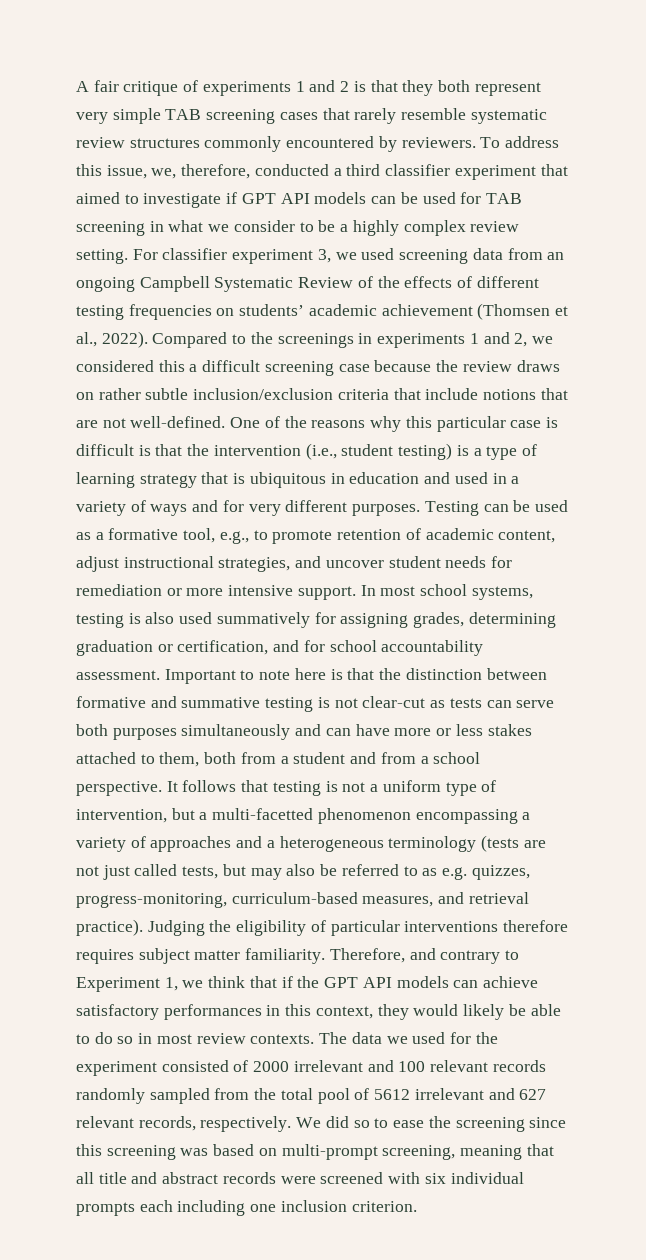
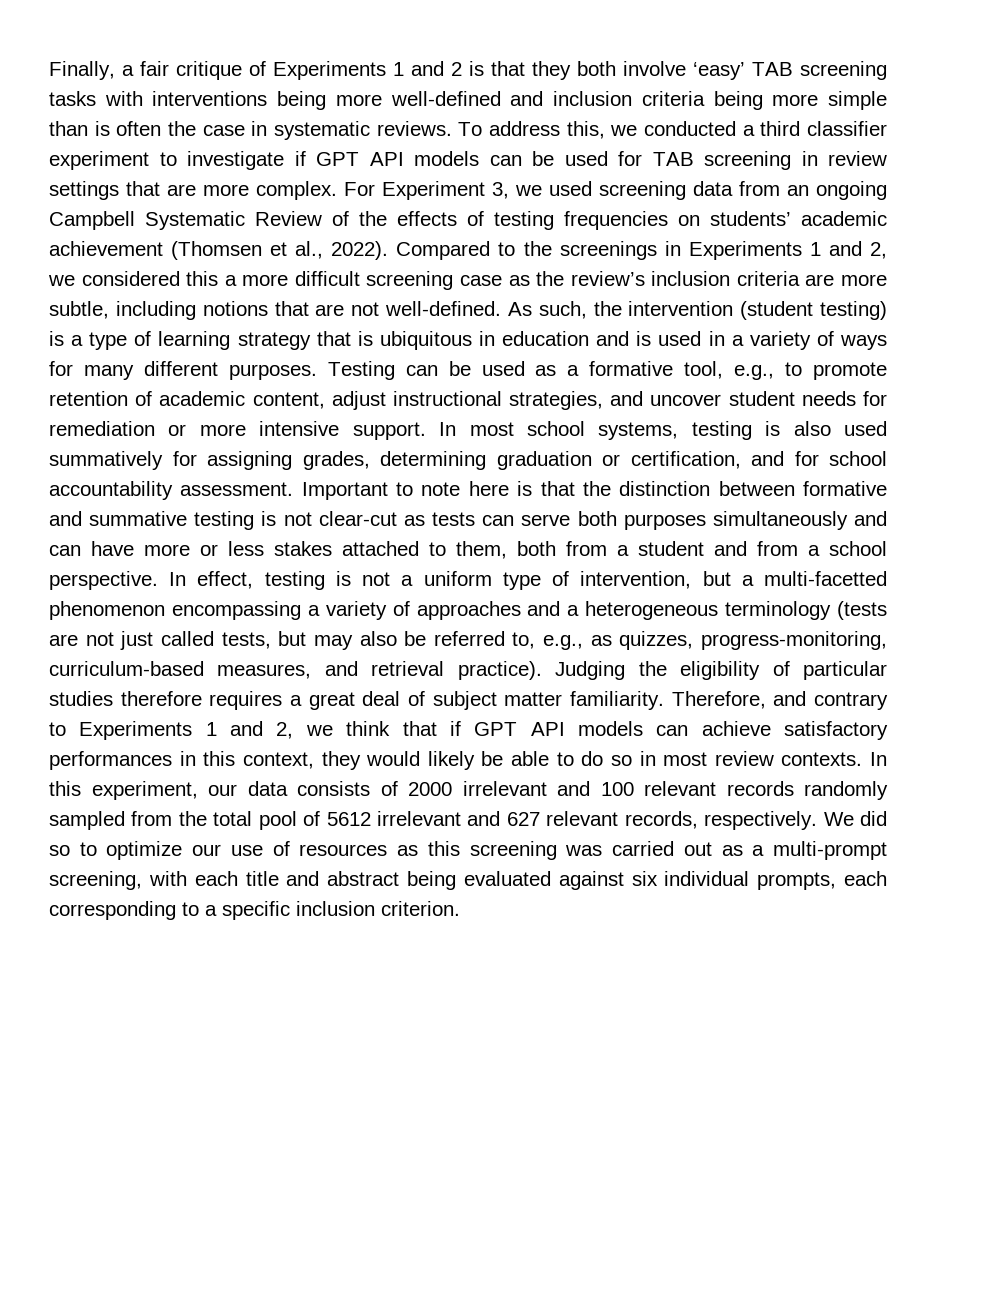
- A fair critique of experiments 1 and 2 is that they both represent very simple TAB screening cases that rarely resemble systematic review structures commonly encountered by reviewers. To address this issue, we, therefore, conducted a third classifier experiment that aimed to investigate if GPT API models can be used for TAB screening in what we consider to be a highly complex review setting. For classifier experiment 3, we used screening data from an ongoing Campbell Systematic Review of the effects of different testing frequencies on students’ academic achievement (Thomsen et al., 2022).
+ Finally, a fair critique of Experiments 1 and 2 is that they both involve ‘easy’ TAB screening tasks with interventions being more well-defined and inclusion criteria being more simple than is often the case in systematic reviews. To address this, we conducted a third classifier experiment to investigate if GPT API models can be used for TAB screening in review settings that are more complex. For Experiment 3, we used screening data from an ongoing Campbell Systematic Review of the effects of testing frequencies on students’ academic achievement (Thomsen et al., 2022).
- Compared to the screenings in experiments 1 and 2, we considered this a difficult screening case because the review draws on rather subtle inclusion/exclusion criteria that include notions that are not well-defined.
+ Compared to the screenings in Experiments 1 and 2, we considered this a more difficult screening case as the review’s inclusion criteria are more subtle, including notions that are not well-defined.
- One of the reasons why this particular case is difficult is that the intervention (i.e., student testing) is a type of learning strategy that is ubiquitous in education and used in a variety of ways and for very different purposes.
+ As such, the intervention (student testing) is a type of learning strategy that is ubiquitous in education and is used in a variety of ways for many different purposes.
- It follows that testing is not a uniform type of intervention, but a multi-facetted phenomenon encompassing a variety of approaches and a heterogeneous terminology (tests are not just called tests, but may also be referred to as e.g. quizzes, progress-monitoring, curriculum-based measures, and retrieval practice).
+ In effect, testing is not a uniform type of intervention, but a multi-facetted phenomenon encompassing a variety of approaches and a heterogeneous terminology (tests are not just called tests, but may also be referred to, e.g., as quizzes, progress-monitoring, curriculum-based measures, and retrieval practice).
- Judging the eligibility of particular interventions therefore requires subject matter familiarity.
+ Judging the eligibility of particular studies therefore requires a great deal of subject matter familiarity.
- Therefore, and contrary to Experiment 1, we think that if the GPT API models can achieve satisfactory performances in this context, they would likely be able to do so in most review contexts.
+ Therefore, and contrary to Experiments 1 and 2, we think that if GPT API models can achieve satisfactory performances in this context, they would likely be able to do so in most review contexts.
- The data we used for the experiment consisted of 2000 irrelevant and 100 relevant records randomly sampled from the total pool of 5612 irrelevant and 627 relevant records, respectively.
+ In this experiment, our data consists of 2000 irrelevant and 100 relevant records randomly sampled from the total pool of 5612 irrelevant and 627 relevant records, respectively.
- We did so to ease the screening since this screening was based on multi-prompt screening, meaning that all title and abstract records were screened with six individual prompts each including one inclusion criterion.
+ We did so to optimize our use of resources as this screening was carried out as a multi-prompt screening, with each title and abstract being evaluated against six individual prompts, each corresponding to a specific inclusion criterion.

